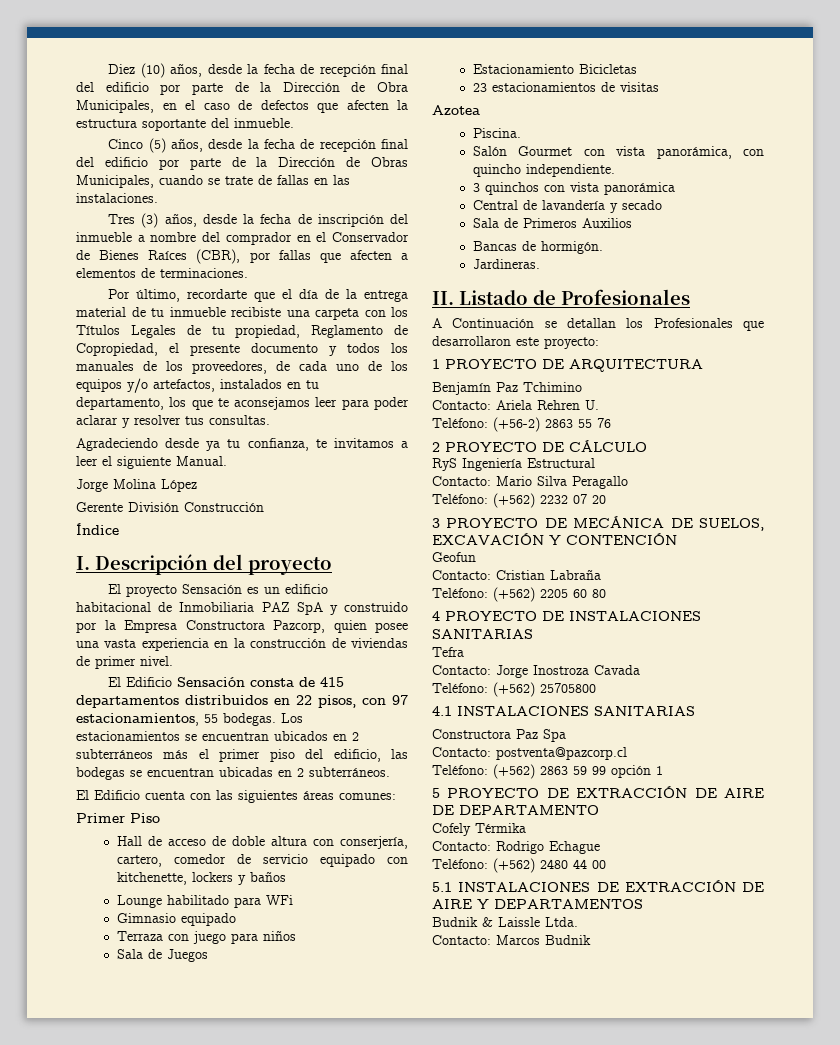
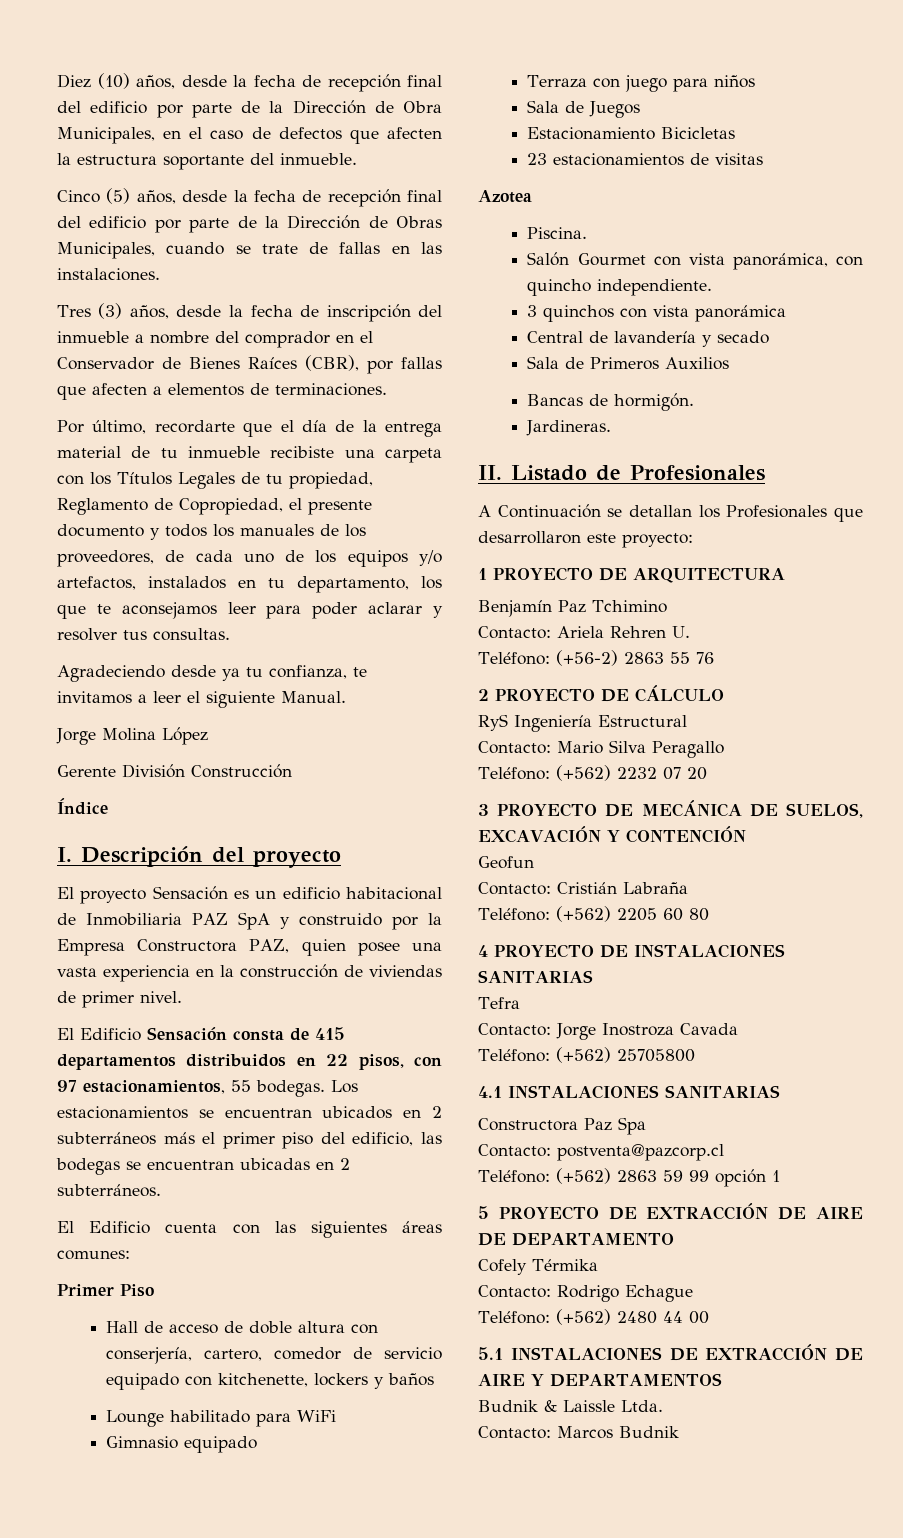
- El proyecto Sensación es un edificio habitacional de Inmobiliaria PAZ SpA y construido por la Empresa Constructora Pazcorp, quien posee una vasta experiencia en la construcción de viviendas de primer nivel.
+ El proyecto Sensación es un edificio habitacional de Inmobiliaria PAZ SpA y construido por la Empresa Constructora PAZ, quien posee una vasta experiencia en la construcción de viviendas de primer nivel.
- Lounge habilitado para WFi
+ Lounge habilitado para WiFi
- Contacto: Cristian Labraña
+ Contacto: Cristián Labraña

